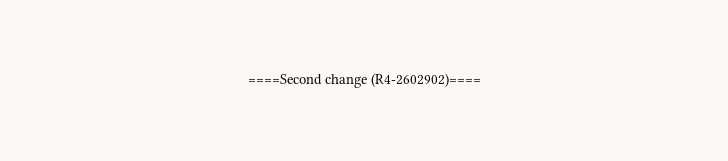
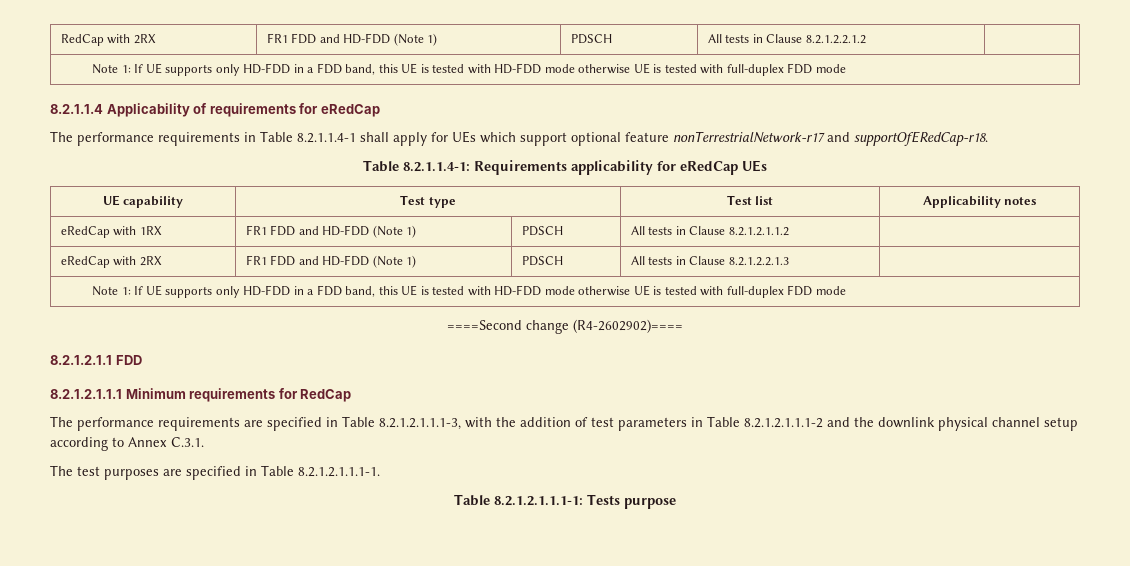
+ RedCap with 2RX | FR1 FDD and HD-FDD (Note 1) | PDSCH | All tests in Clause 8.2.1.2.2.1.2 |
+ Note 1: If UE supports only HD-FDD in a FDD band, this UE is tested with HD-FDD mode otherwise UE is tested with full-duplex FDD mode
+ 8.2.1.1.4 Applicability of requirements for eRedCap
+ The performance requirements in Table 8.2.1.1.4-1 shall apply for UEs which support optional feature nonTerrestrialNetwork-r17 and supportOfERedCap-r18.
+ Table 8.2.1.1.4-1: Requirements applicability for eRedCap UEs
+ UE capability | Test type | Test list | Applicability notes
+ eRedCap with 1RX | FR1 FDD and HD-FDD (Note 1) | PDSCH | All tests in Clause 8.2.1.2.1.1.2 |
+ eRedCap with 2RX | FR1 FDD and HD-FDD (Note 1) | PDSCH | All tests in Clause 8.2.1.2.2.1.3 |
+ Note 1: If UE supports only HD-FDD in a FDD band, this UE is tested with HD-FDD mode otherwise UE is tested with full-duplex FDD mode
  ====Second change (R4-2602902)====
+ 8.2.1.2.1.1 FDD
+ 8.2.1.2.1.1.1 Minimum requirements for RedCap
+ The performance requirements are specified in Table 8.2.1.2.1.1.1-3, with the addition of test parameters in Table 8.2.1.2.1.1.1-2 and the downlink physical channel setup according to Annex C.3.1.
+ The test purposes are specified in Table 8.2.1.2.1.1.1-1.
+ Table 8.2.1.2.1.1.1-1: Tests purpose

